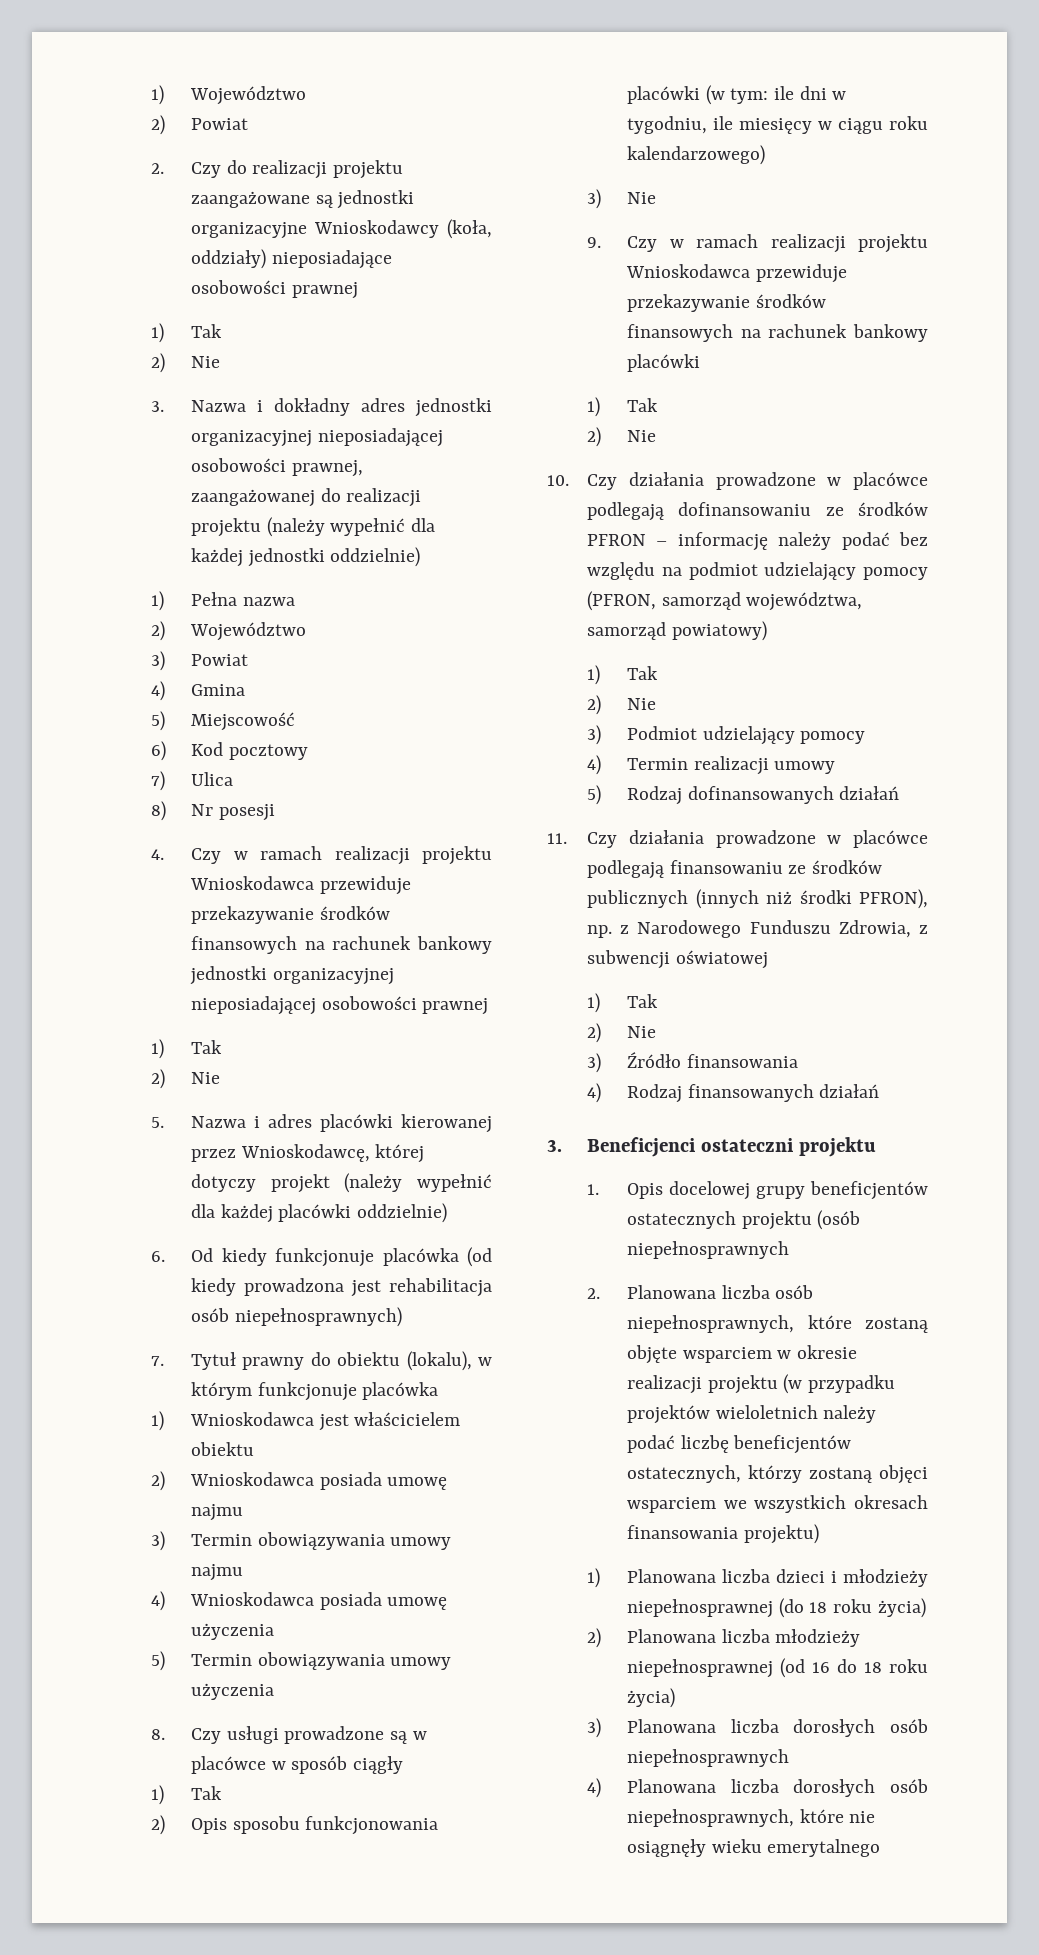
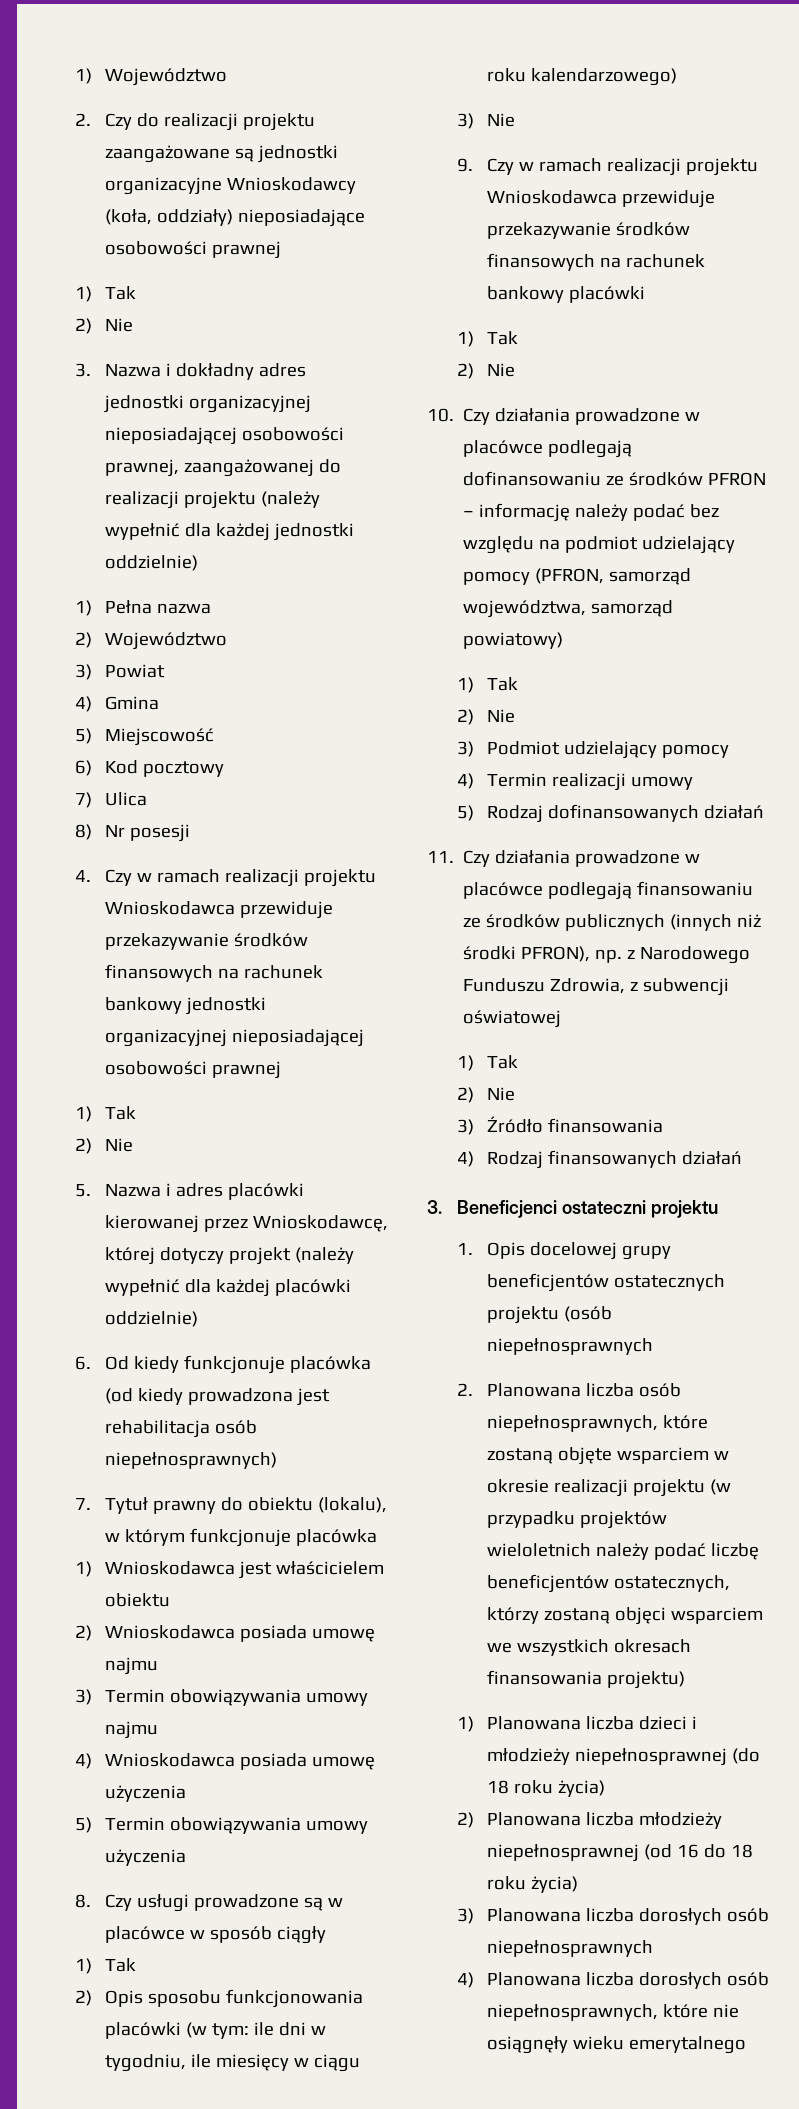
- 2) Powiat

